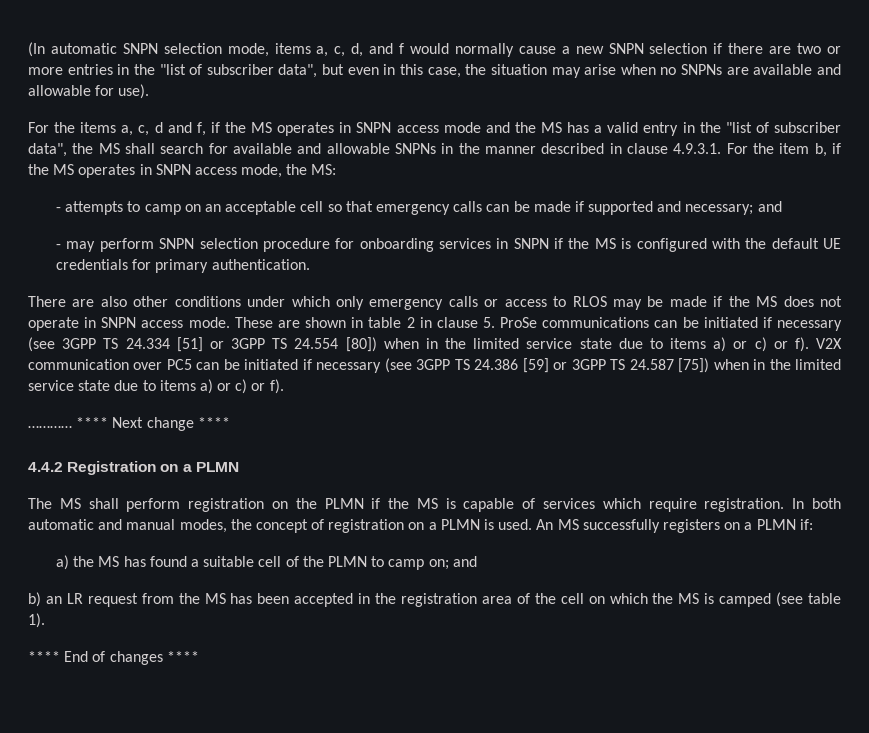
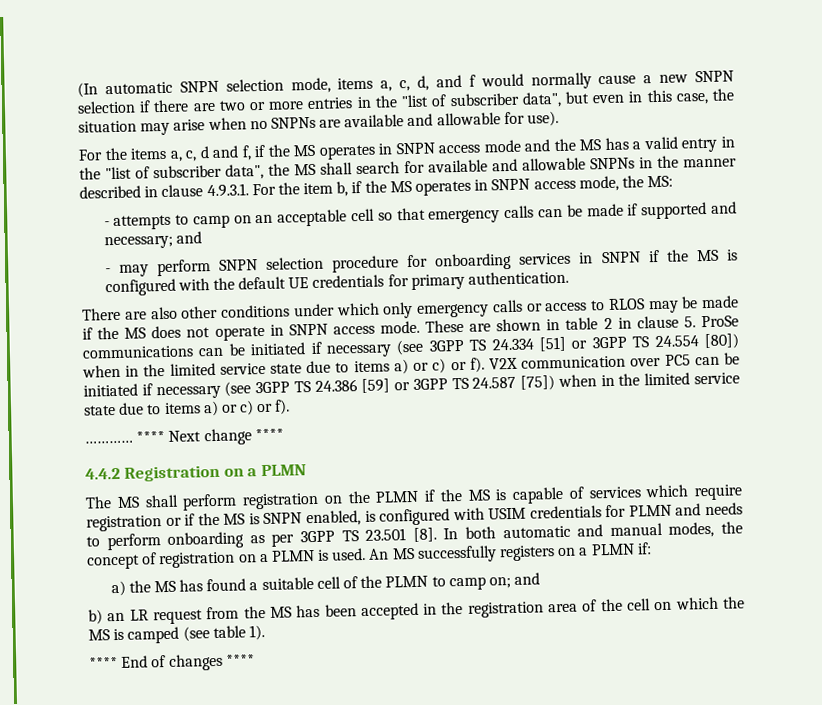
- The MS shall perform registration on the PLMN if the MS is capable of services which require registration.
+ The MS shall perform registration on the PLMN if the MS is capable of services which require registration or if the MS is SNPN enabled, is configured with USIM credentials for PLMN and needs to perform onboarding as per 3GPP TS 23.501 [8].

